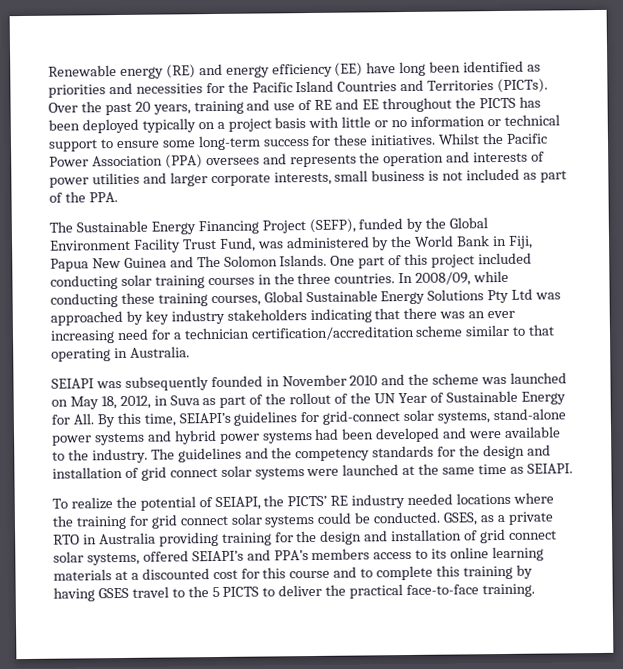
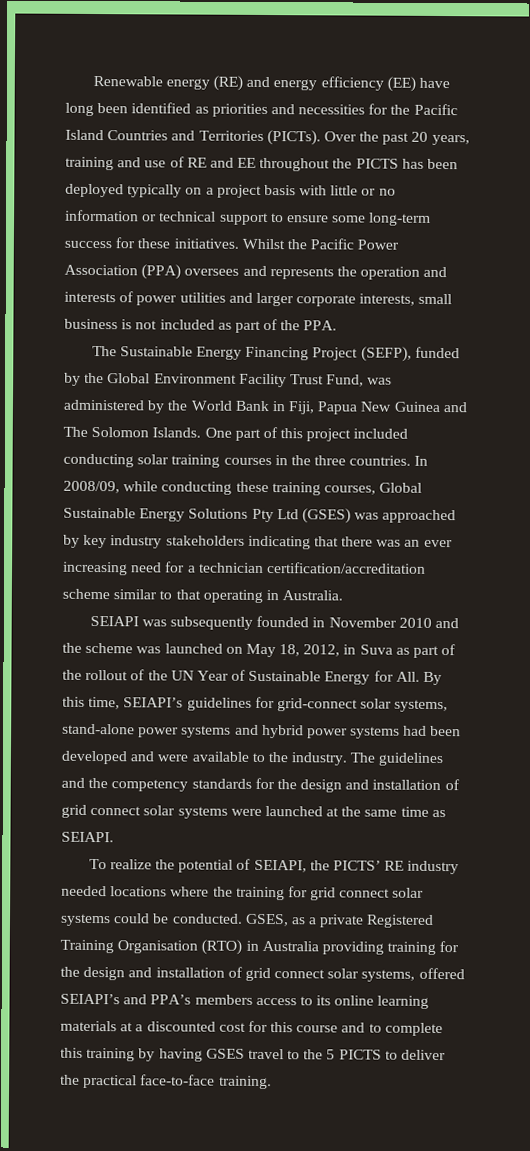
- In 2008/09, while conducting these training courses, Global Sustainable Energy Solutions Pty Ltd was approached by key industry stakeholders indicating that there was an ever increasing need for a technician certification/accreditation scheme similar to that operating in Australia.
+ In 2008/09, while conducting these training courses, Global Sustainable Energy Solutions Pty Ltd (GSES) was approached by key industry stakeholders indicating that there was an ever increasing need for a technician certification/accreditation scheme similar to that operating in Australia.
- GSES, as a private RTO in Australia providing training for the design and installation of grid connect solar systems, offered SEIAPI’s and PPA’s members access to its online learning materials at a discounted cost for this course and to complete this training by having GSES travel to the 5 PICTS to deliver the practical face-to-face training.
+ GSES, as a private Registered Training Organisation (RTO) in Australia providing training for the design and installation of grid connect solar systems, offered SEIAPI’s and PPA’s members access to its online learning materials at a discounted cost for this course and to complete this training by having GSES travel to the 5 PICTS to deliver the practical face-to-face training.

